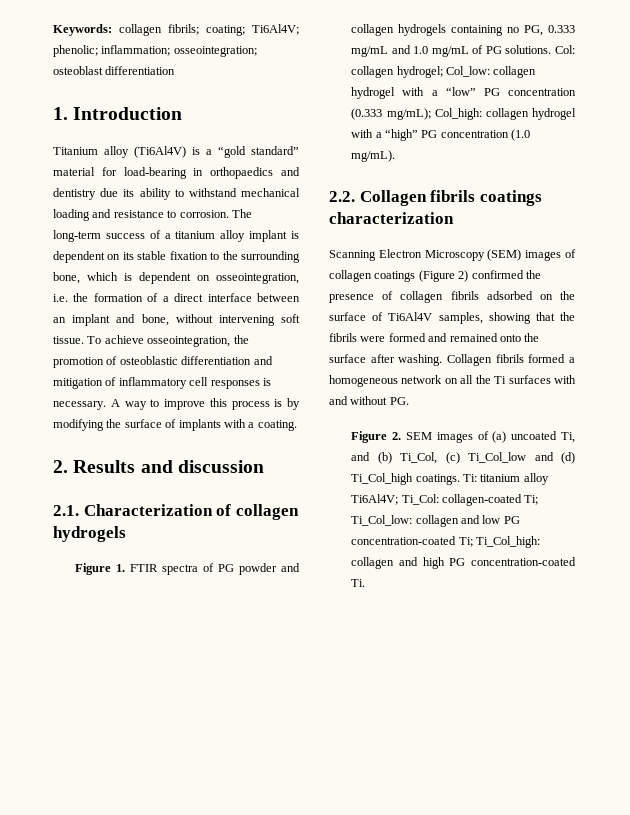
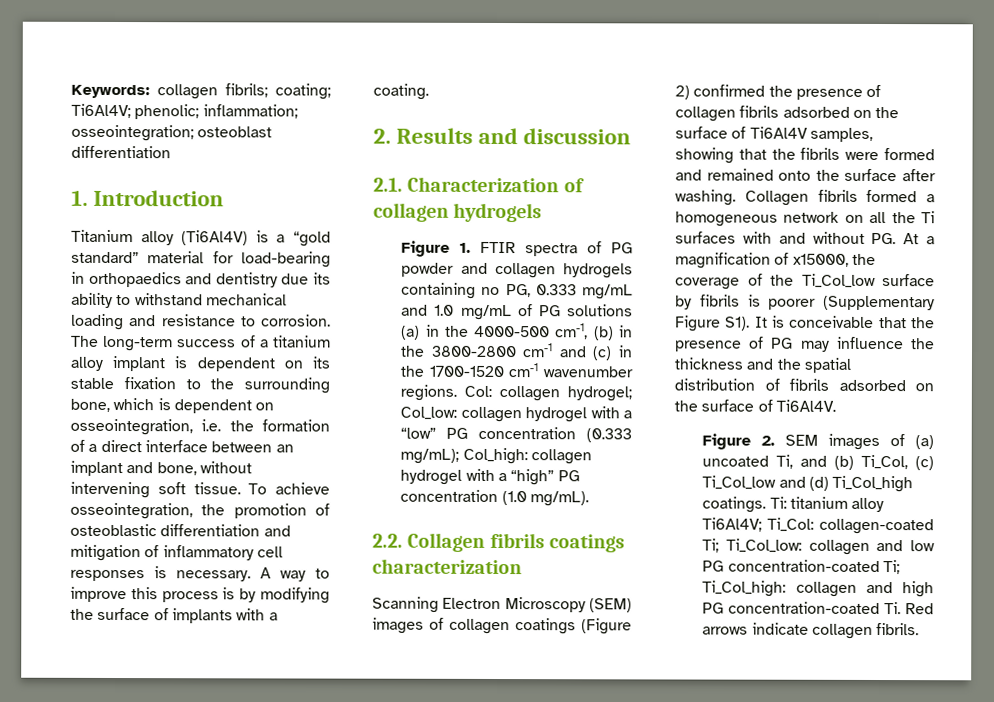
- Figure 1. FTIR spectra of PG powder and collagen hydrogels containing no PG, 0.333 mg/mL and 1.0 mg/mL of PG solutions.
+ Figure 1. FTIR spectra of PG powder and collagen hydrogels containing no PG, 0.333 mg/mL and 1.0 mg/mL of PG solutions (a) in the 4000-500 cm-1, (b) in the 3800-2800 cm-1 and (c) in the 1700-1520 cm-1 wavenumber regions.
- Collagen fibrils formed a homogeneous network on all the Ti surfaces with and without PG.
+ Collagen fibrils formed a homogeneous network on all the Ti surfaces with and without PG. At a magnification of x15000, the coverage of the Ti_Col_low surface by fibrils is poorer (Supplementary Figure S1). It is conceivable that the presence of PG may influence the thickness and the spatial distribution of fibrils adsorbed on the surface of Ti6Al4V.
- Ti: titanium alloy Ti6Al4V; Ti_Col: collagen-coated Ti; Ti_Col_low: collagen and low PG concentration-coated Ti; Ti_Col_high: collagen and high PG concentration-coated Ti.
+ Ti: titanium alloy Ti6Al4V; Ti_Col: collagen-coated Ti; Ti_Col_low: collagen and low PG concentration-coated Ti; Ti_Col_high: collagen and high PG concentration-coated Ti. Red arrows indicate collagen fibrils.

